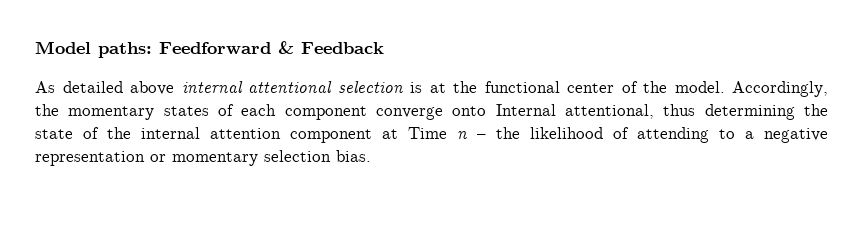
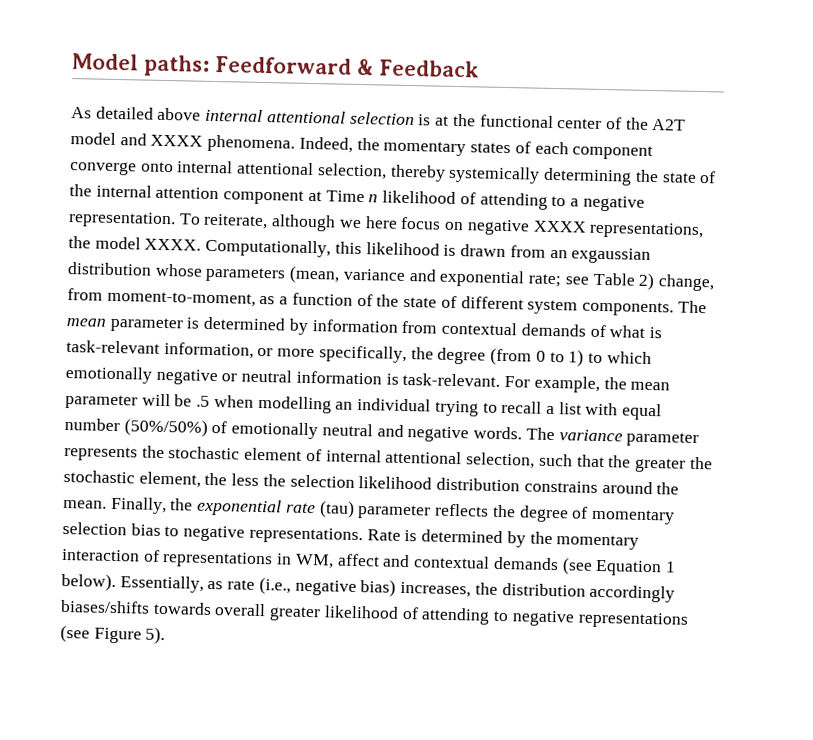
- As detailed above internal attentional selection is at the functional center of the model. Accordingly, the momentary states of each component converge onto Internal attentional, thus determining the state of the internal attention component at Time n – the likelihood of attending to a negative representation or momentary selection bias.
+ As detailed above internal attentional selection is at the functional center of the A2T model and XXXX phenomena. Indeed, the momentary states of each component converge onto internal attentional selection, thereby systemically determining the state of the internal attention component at Time n likelihood of attending to a negative representation. To reiterate, although we here focus on negative XXXX representations, the model XXXX. Computationally, this likelihood is drawn from an exgaussian distribution whose parameters (mean, variance and exponential rate; see Table 2) change, from moment-to-moment, as a function of the state of different system components. The mean parameter is determined by information from contextual demands of what is task-relevant information, or more specifically, the degree (from 0 to 1) to which emotionally negative or neutral information is task-relevant. For example, the mean parameter will be .5 when modelling an individual trying to recall a list with equal number (50%/50%) of emotionally neutral and negative words. The variance parameter represents the stochastic element of internal attentional selection, such that the greater the stochastic element, the less the selection likelihood distribution constrains around the mean. Finally, the exponential rate (tau) parameter reflects the degree of momentary selection bias to negative representations. Rate is determined by the momentary interaction of representations in WM, affect and contextual demands (see Equation 1 below). Essentially, as rate (i.e., negative bias) increases, the distribution accordingly biases/shifts towards overall greater likelihood of attending to negative representations (see Figure 5).

